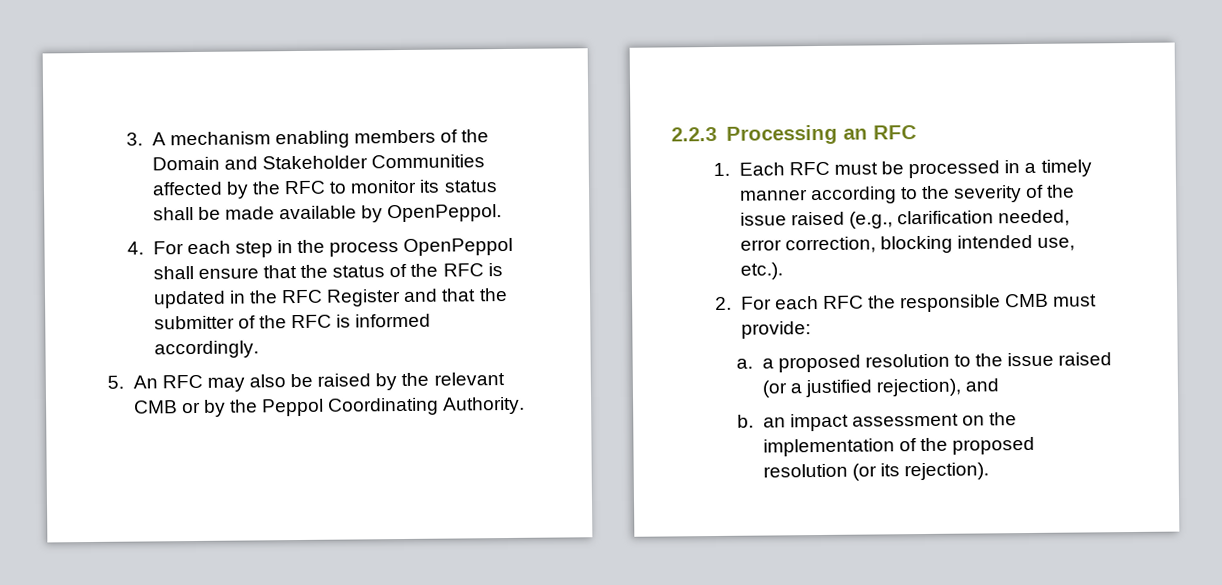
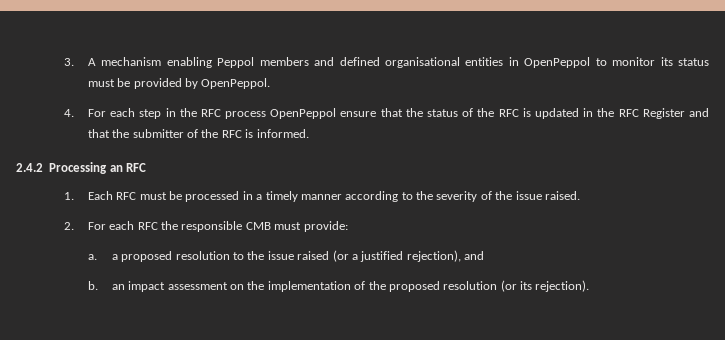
- 3. A mechanism enabling members of the Domain and Stakeholder Communities affected by the RFC to monitor its status shall be made available by OpenPeppol.
+ 3. A mechanism enabling Peppol members and defined organisational entities in OpenPeppol to monitor its status must be provided by OpenPeppol.
- 4. For each step in the process OpenPeppol shall ensure that the status of the RFC is updated in the RFC Register and that the submitter of the RFC is informed accordingly.
- 5. An RFC may also be raised by the relevant CMB or by the Peppol Coordinating Authority.
- 2.2.3 Processing an RFC
+ 4. For each step in the RFC process OpenPeppol ensure that the status of the RFC is updated in the RFC Register and that the submitter of the RFC is informed.
+ 2.4.2 Processing an RFC
- 1. Each RFC must be processed in a timely manner according to the severity of the issue raised (e.g., clarification needed, error correction, blocking intended use, etc.).
+ 1. Each RFC must be processed in a timely manner according to the severity of the issue raised.

